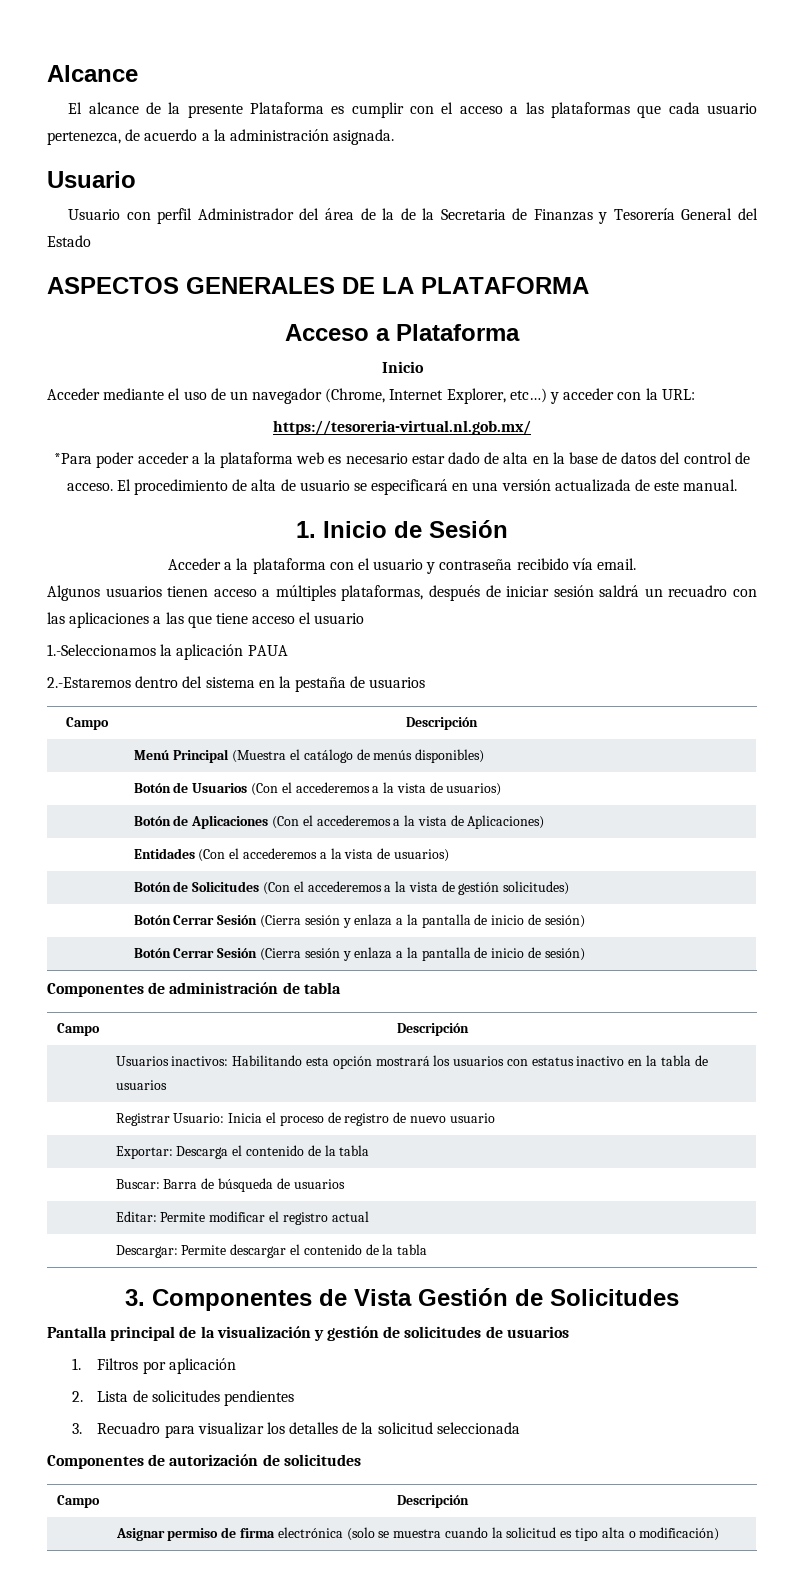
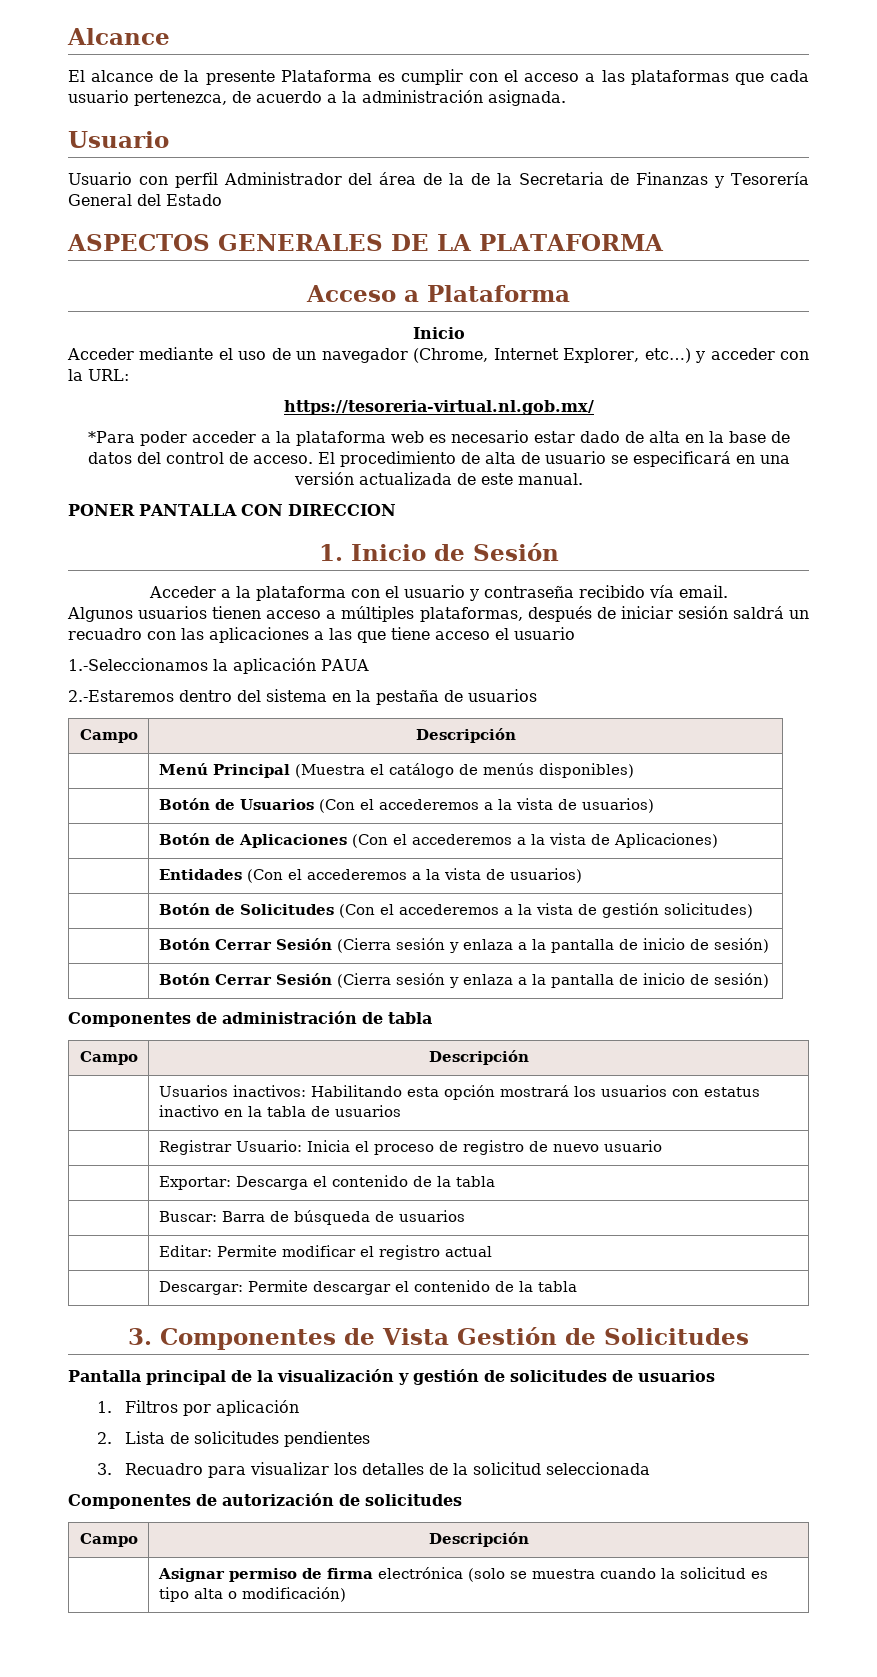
+ PONER PANTALLA CON DIRECCION

